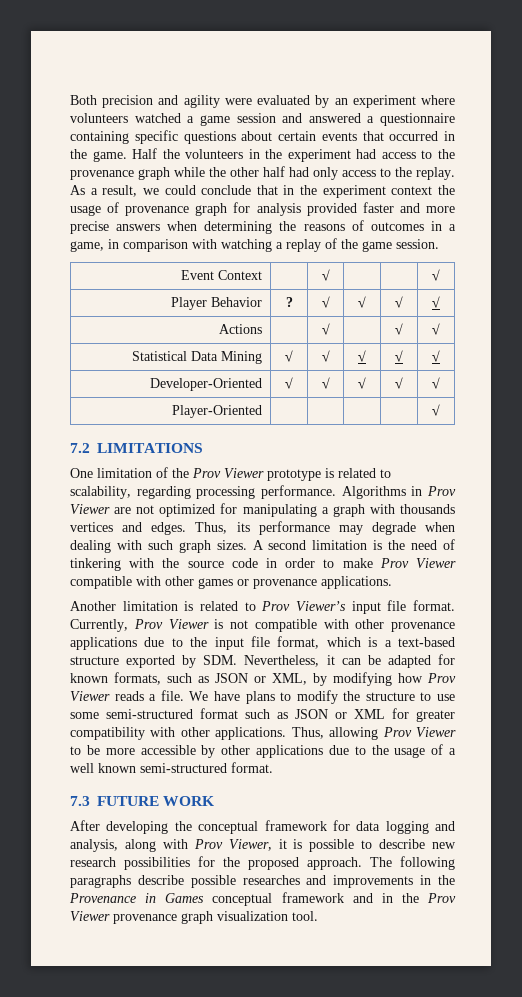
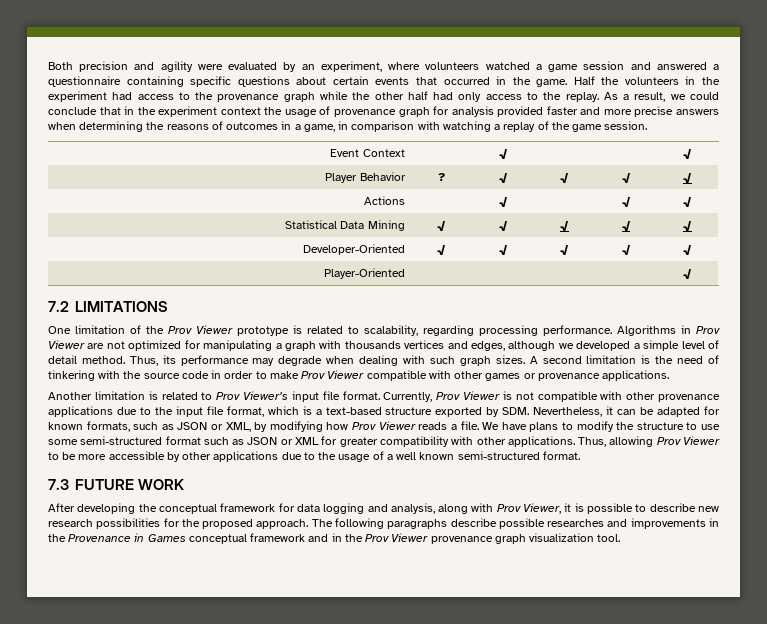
- Both precision and agility were evaluated by an experiment where volunteers watched a game session and answered a questionnaire containing specific questions about certain events that occurred in the game.
+ Both precision and agility were evaluated by an experiment, where volunteers watched a game session and answered a questionnaire containing specific questions about certain events that occurred in the game.
- Algorithms in Prov Viewer are not optimized for manipulating a graph with thousands vertices and edges.
+ Algorithms in Prov Viewer are not optimized for manipulating a graph with thousands vertices and edges, although we developed a simple level of detail method.

